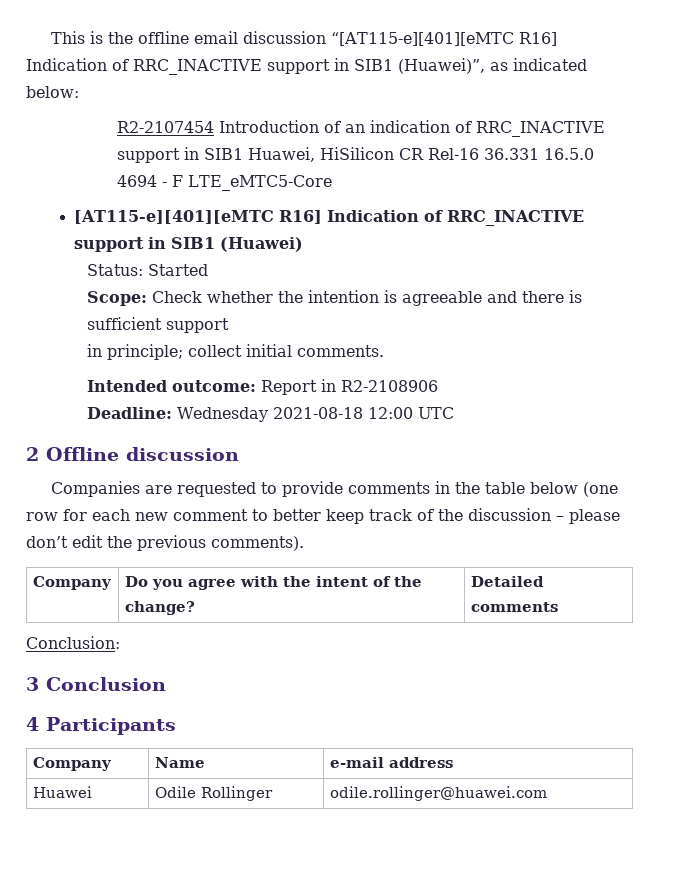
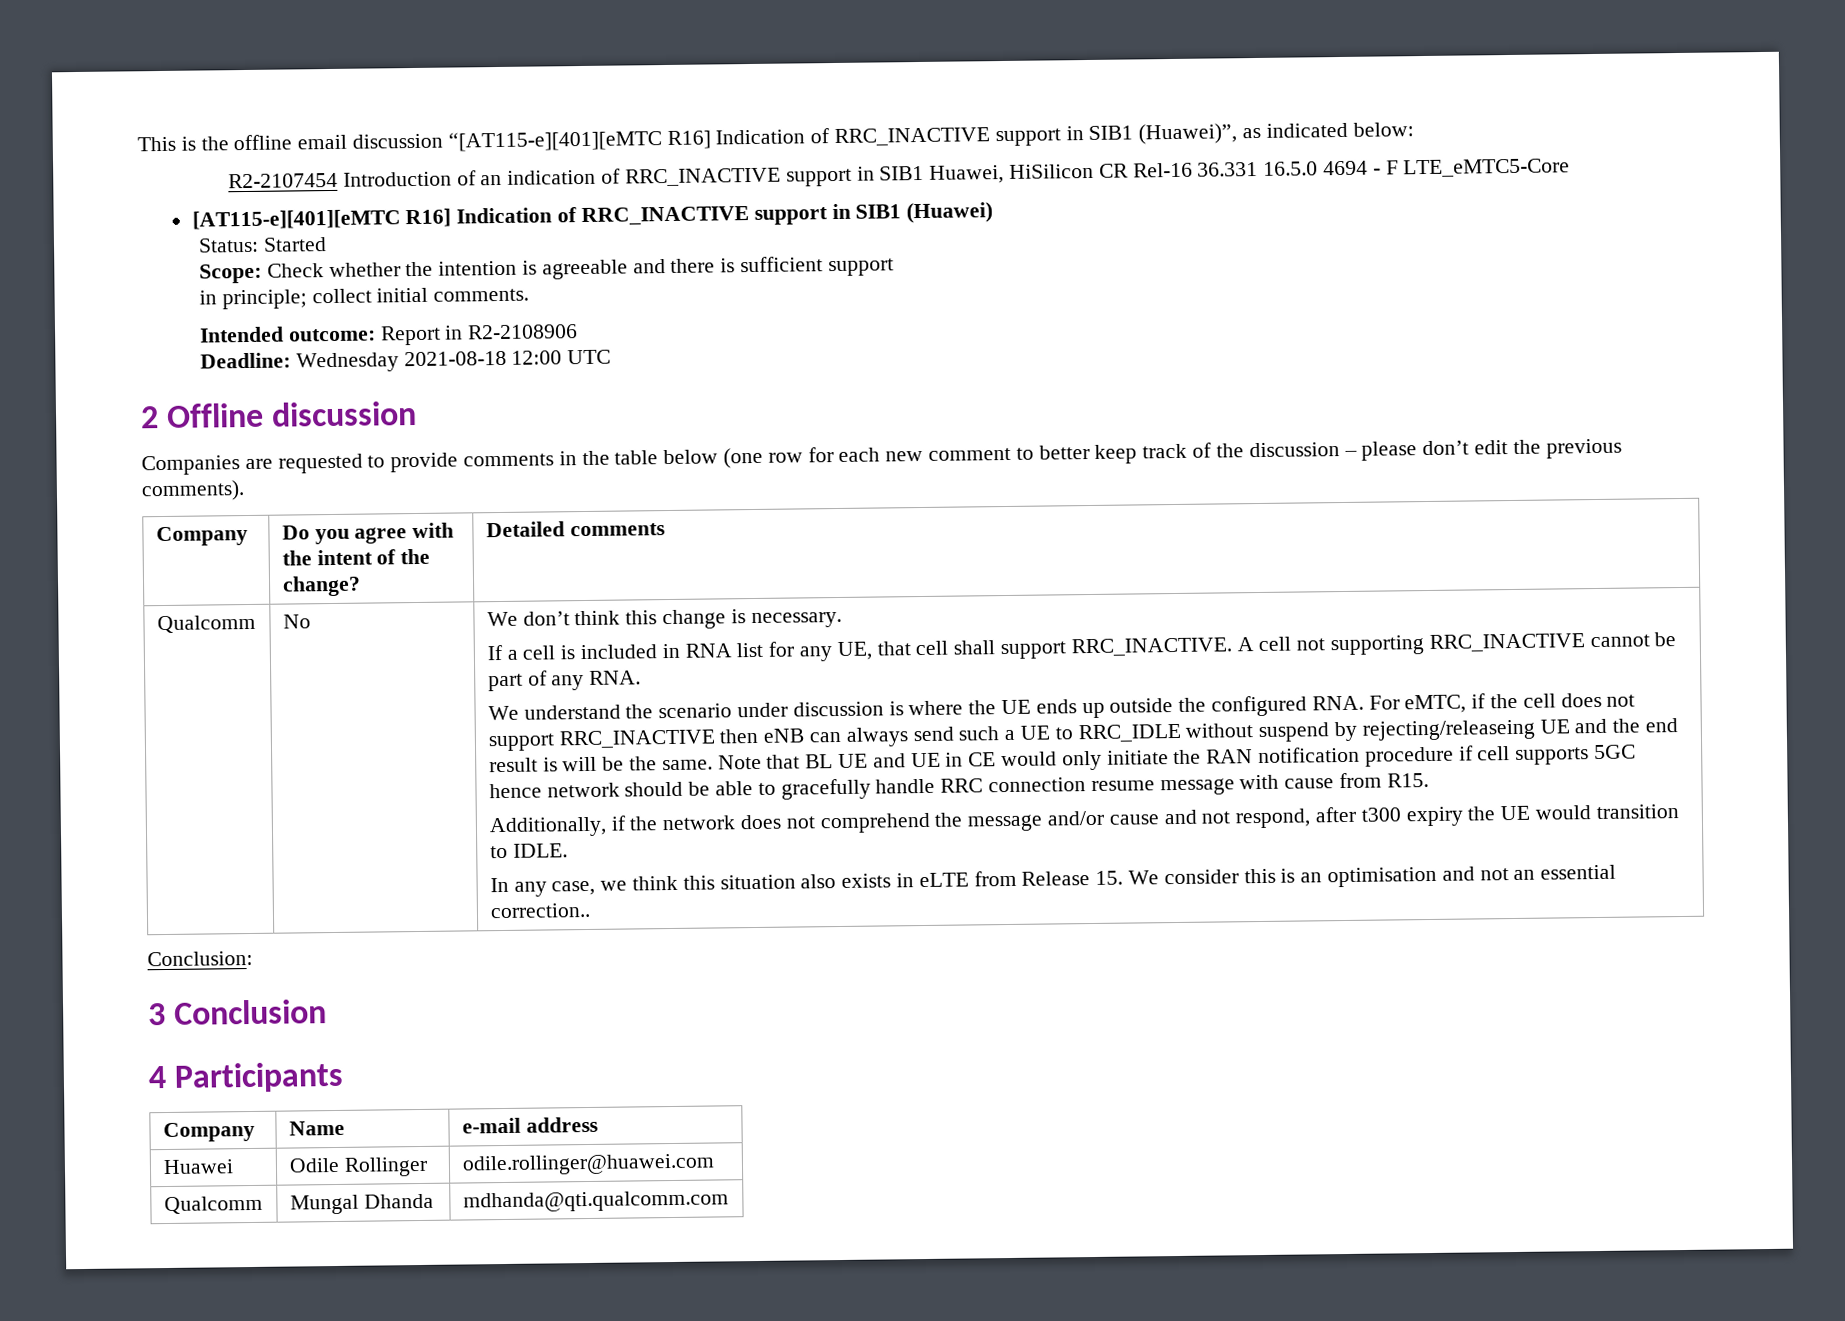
+ Qualcomm | No | We don’t think this change is necessary.
+ If a cell is included in RNA list for any UE, that cell shall support RRC_INACTIVE. A cell not supporting RRC_INACTIVE cannot be part of any RNA.
+ We understand the scenario under discussion is where the UE ends up outside the configured RNA. For eMTC, if the cell does not support RRC_INACTIVE then eNB can always send such a UE to RRC_IDLE without suspend by rejecting/releaseing UE and the end result is will be the same. Note that BL UE and UE in CE would only initiate the RAN notification procedure if cell supports 5GC hence network should be able to gracefully handle RRC connection resume message with cause from R15.
+ Additionally, if the network does not comprehend the message and/or cause and not respond, after t300 expiry the UE would transition to IDLE.
+ In any case, we think this situation also exists in eLTE from Release 15. We consider this is an optimisation and not an essential correction..
+ Qualcomm | Mungal Dhanda | mdhanda@qti.qualcomm.com

